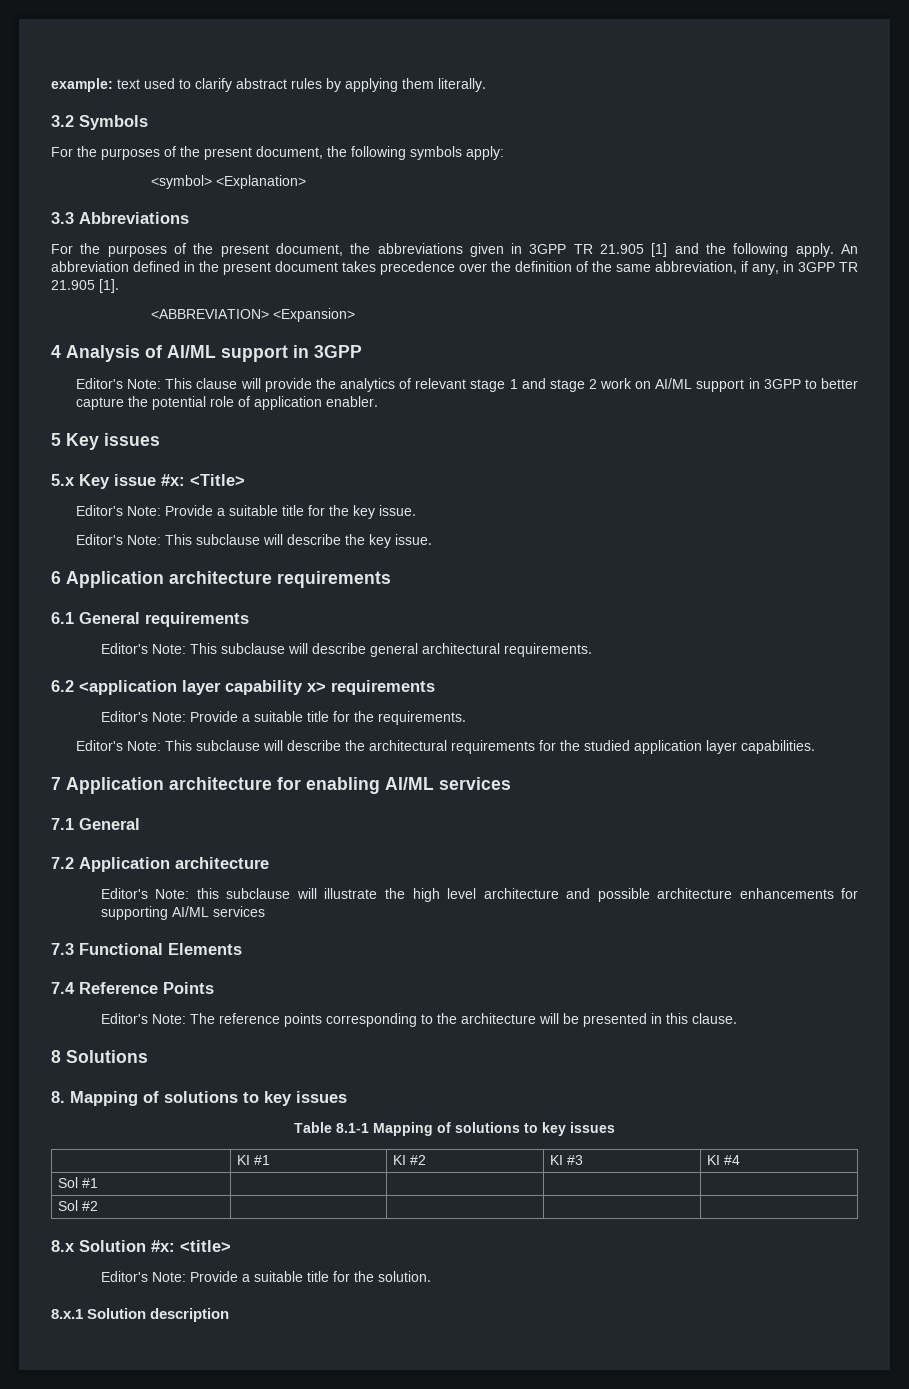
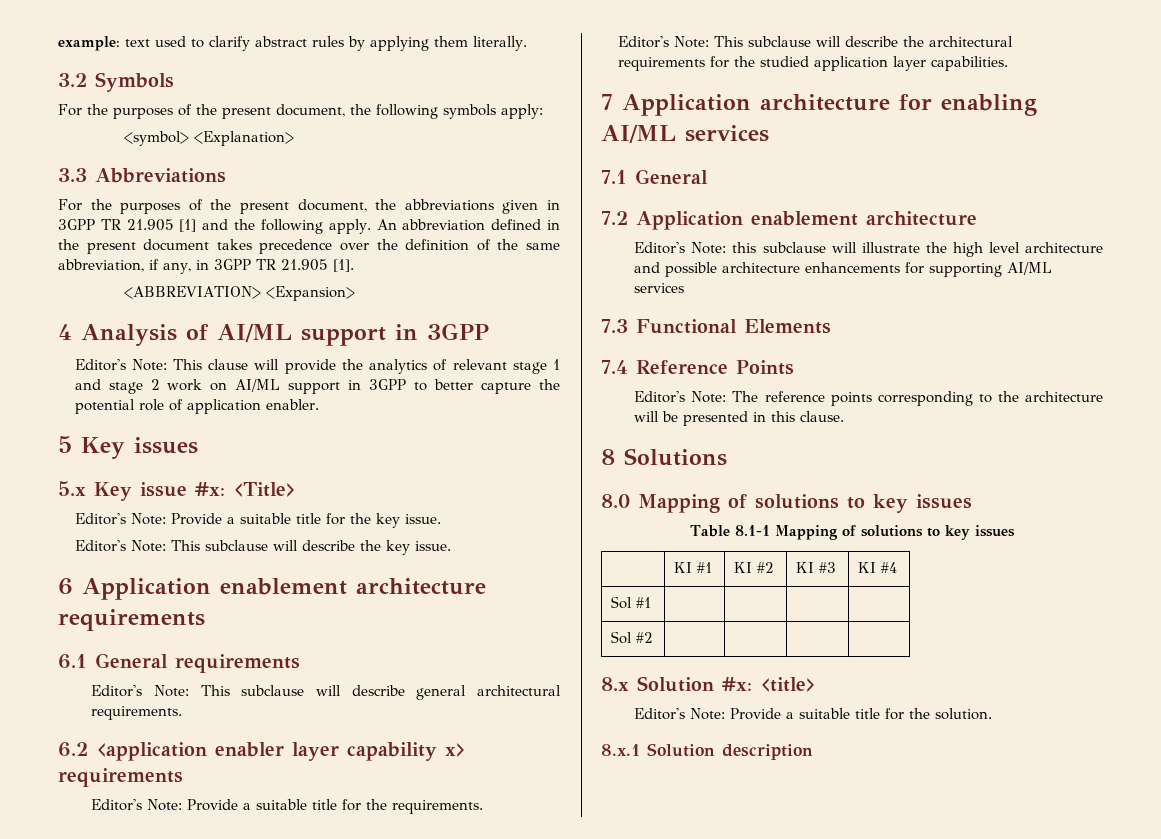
- 6 Application architecture requirements
+ 6 Application enablement architecture requirements
- 6.2 <application layer capability x> requirements
+ 6.2 <application enabler layer capability x> requirements
- 7.2 Application architecture
+ 7.2 Application enablement architecture
- 8. Mapping of solutions to key issues
+ 8.0 Mapping of solutions to key issues

